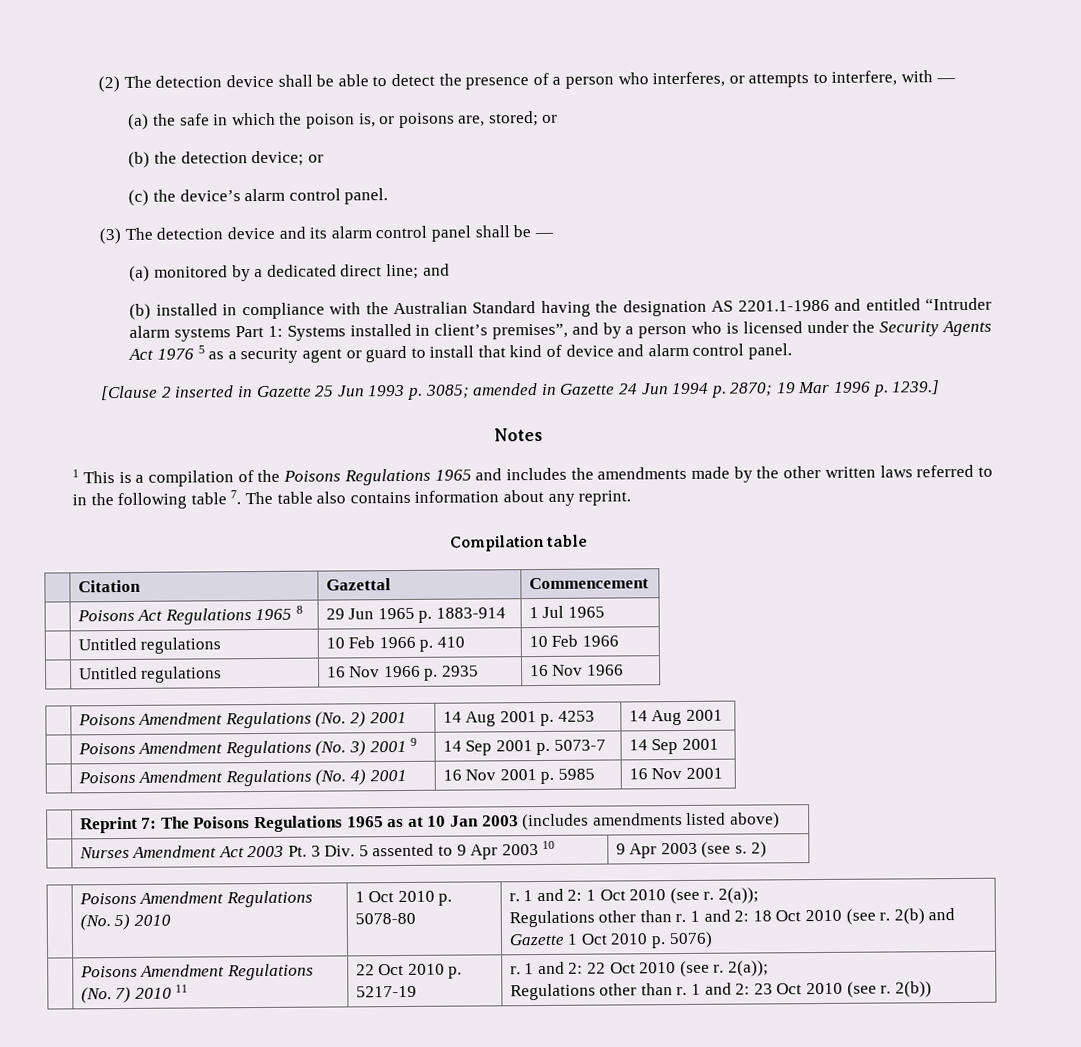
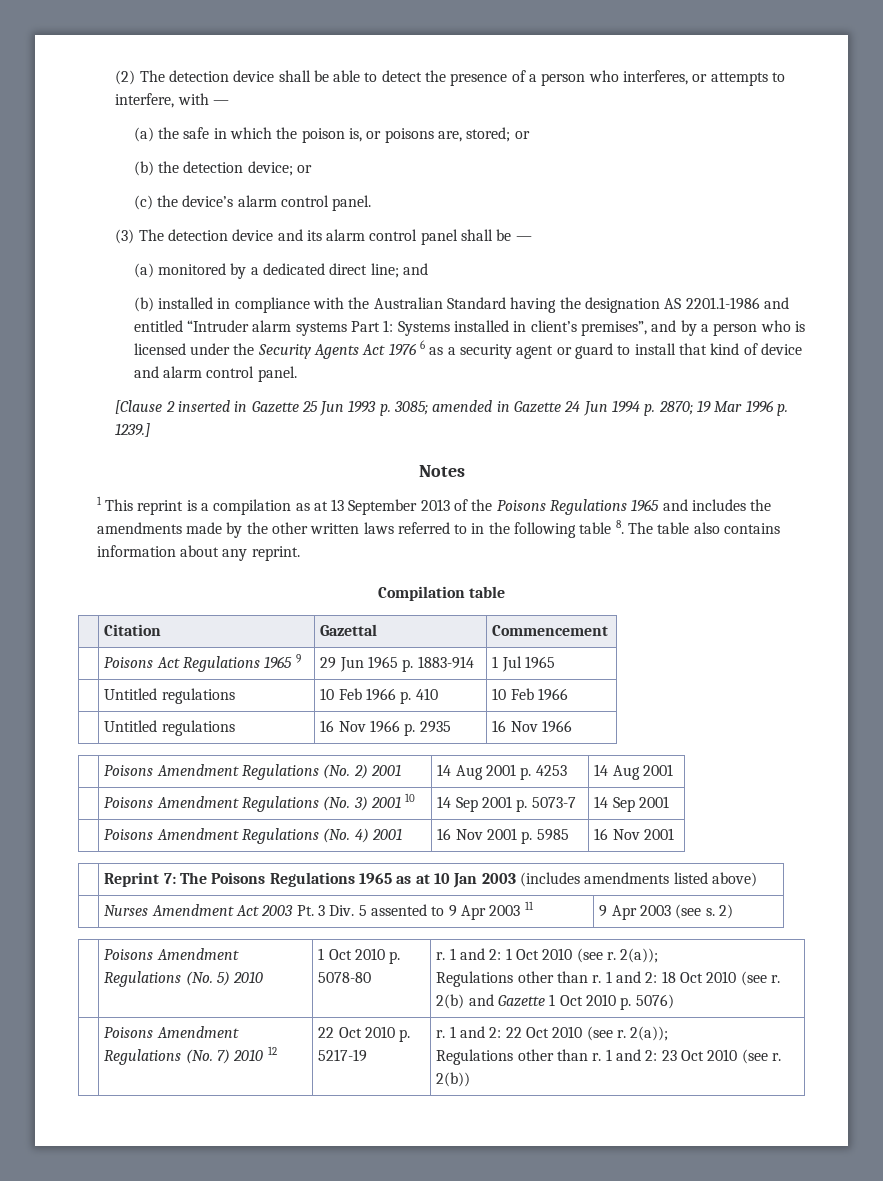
- (b) installed in compliance with the Australian Standard having the designation AS 2201.1-1986 and entitled “Intruder alarm systems Part 1: Systems installed in client’s premises”, and by a person who is licensed under the Security Agents Act 1976 5 as a security agent or guard to install that kind of device and alarm control panel.
+ (b) installed in compliance with the Australian Standard having the designation AS 2201.1-1986 and entitled “Intruder alarm systems Part 1: Systems installed in client’s premises”, and by a person who is licensed under the Security Agents Act 1976 6 as a security agent or guard to install that kind of device and alarm control panel.
- 1 This is a compilation of the Poisons Regulations 1965 and includes the amendments made by the other written laws referred to in the following table 7. The table also contains information about any reprint.
+ 1 This reprint is a compilation as at 13 September 2013 of the Poisons Regulations 1965 and includes the amendments made by the other written laws referred to in the following table 8. The table also contains information about any reprint.
- | Poisons Act Regulations 1965 8 | 29 Jun 1965 p. 1883-914 | 1 Jul 1965
+ | Poisons Act Regulations 1965 9 | 29 Jun 1965 p. 1883-914 | 1 Jul 1965
- | Poisons Amendment Regulations (No. 3) 2001 9 | 14 Sep 2001 p. 5073-7 | 14 Sep 2001
+ | Poisons Amendment Regulations (No. 3) 2001 10 | 14 Sep 2001 p. 5073-7 | 14 Sep 2001
- | Nurses Amendment Act 2003 Pt. 3 Div. 5 assented to 9 Apr 2003 10 | 9 Apr 2003 (see s. 2)
+ | Nurses Amendment Act 2003 Pt. 3 Div. 5 assented to 9 Apr 2003 11 | 9 Apr 2003 (see s. 2)
- | Poisons Amendment Regulations (No. 7) 2010 11 | 22 Oct 2010 p. 5217-19 | r. 1 and 2: 22 Oct 2010 (see r. 2(a));
+ | Poisons Amendment Regulations (No. 7) 2010 12 | 22 Oct 2010 p. 5217-19 | r. 1 and 2: 22 Oct 2010 (see r. 2(a));

